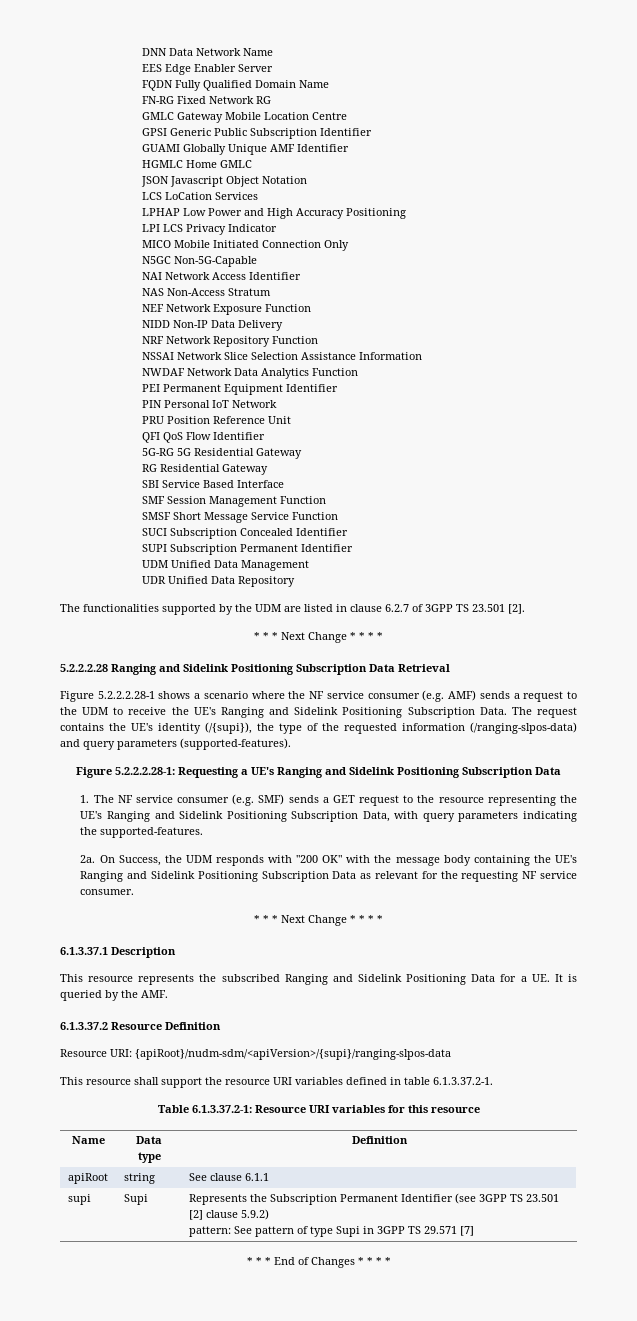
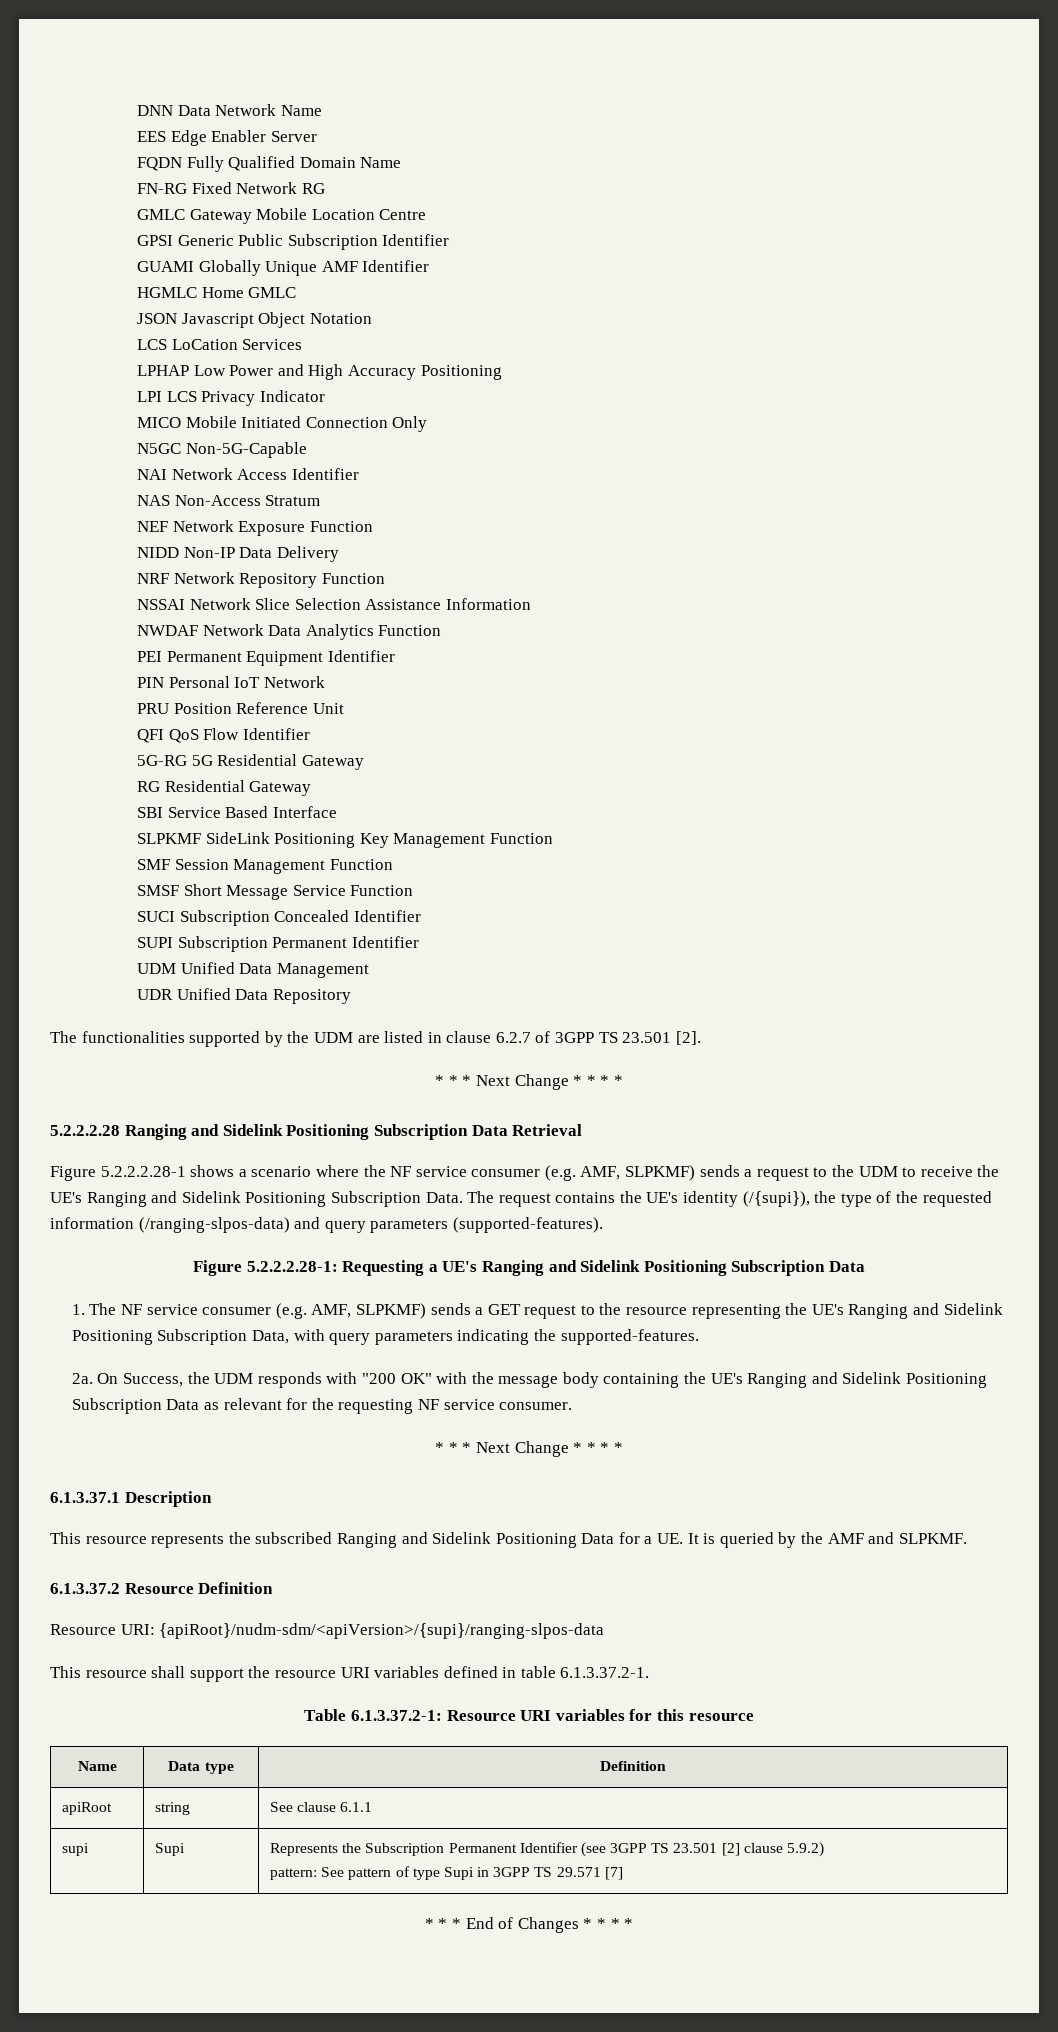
+ SLPKMF SideLink Positioning Key Management Function
- Figure 5.2.2.2.28-1 shows a scenario where the NF service consumer (e.g. AMF) sends a request to the UDM to receive the UE's Ranging and Sidelink Positioning Subscription Data.
+ Figure 5.2.2.2.28-1 shows a scenario where the NF service consumer (e.g. AMF, SLPKMF) sends a request to the UDM to receive the UE's Ranging and Sidelink Positioning Subscription Data.
- 1. The NF service consumer (e.g. SMF) sends a GET request to the resource representing the UE's Ranging and Sidelink Positioning Subscription Data, with query parameters indicating the supported-features.
+ 1. The NF service consumer (e.g. AMF, SLPKMF) sends a GET request to the resource representing the UE's Ranging and Sidelink Positioning Subscription Data, with query parameters indicating the supported-features.
- This resource represents the subscribed Ranging and Sidelink Positioning Data for a UE. It is queried by the AMF.
+ This resource represents the subscribed Ranging and Sidelink Positioning Data for a UE. It is queried by the AMF and SLPKMF.

